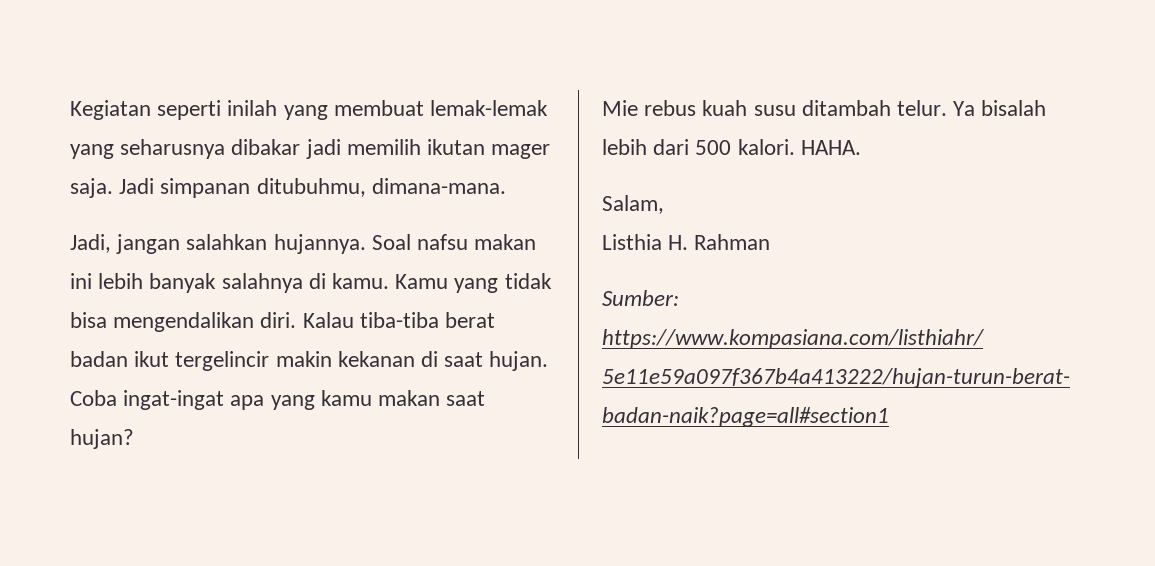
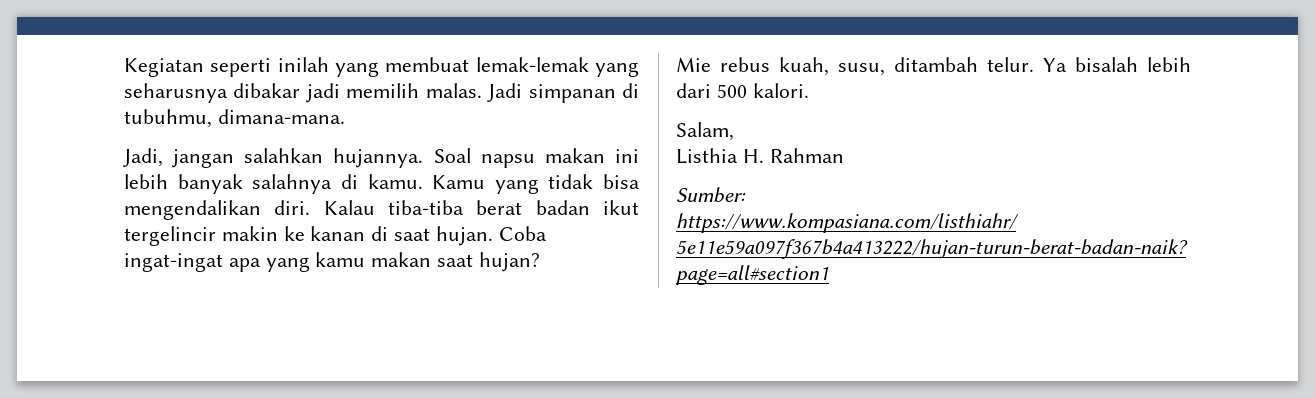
- Kegiatan seperti inilah yang membuat lemak-lemak yang seharusnya dibakar jadi memilih ikutan mager saja. Jadi simpanan ditubuhmu, dimana-mana.
+ Kegiatan seperti inilah yang membuat lemak-lemak yang seharusnya dibakar jadi memilih malas. Jadi simpanan di tubuhmu, dimana-mana.
- Soal nafsu makan ini lebih banyak salahnya di kamu.
+ Soal napsu makan ini lebih banyak salahnya di kamu.
- Kalau tiba-tiba berat badan ikut tergelincir makin kekanan di saat hujan.
+ Kalau tiba-tiba berat badan ikut tergelincir makin ke kanan di saat hujan.
- Mie rebus kuah susu ditambah telur.
+ Mie rebus kuah, susu, ditambah telur.
- HAHA.

